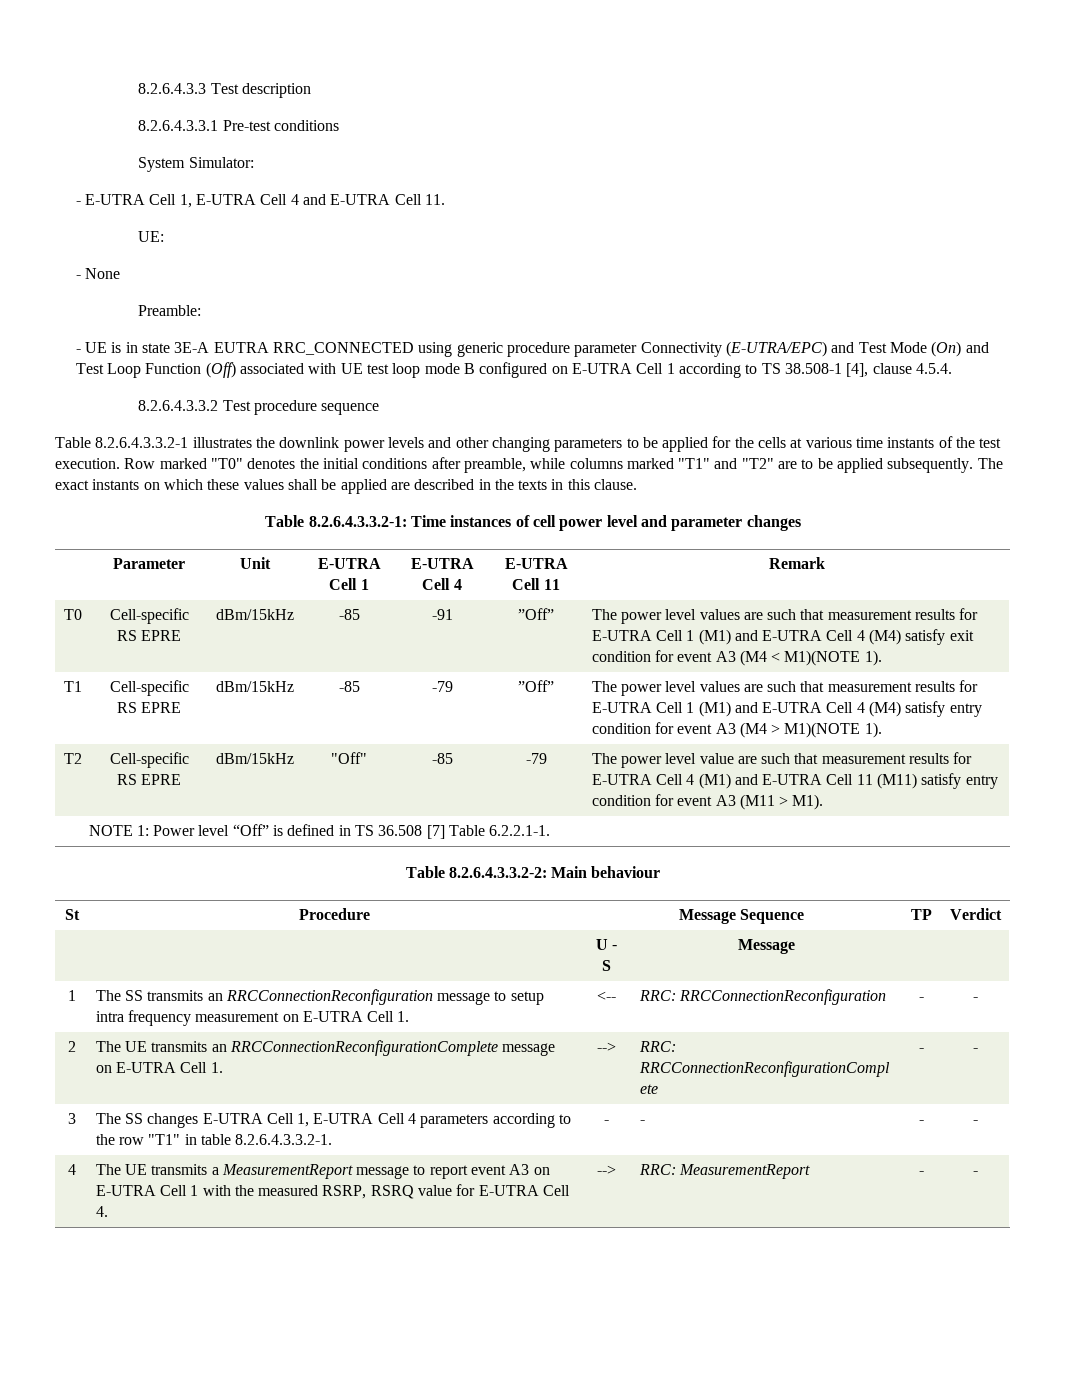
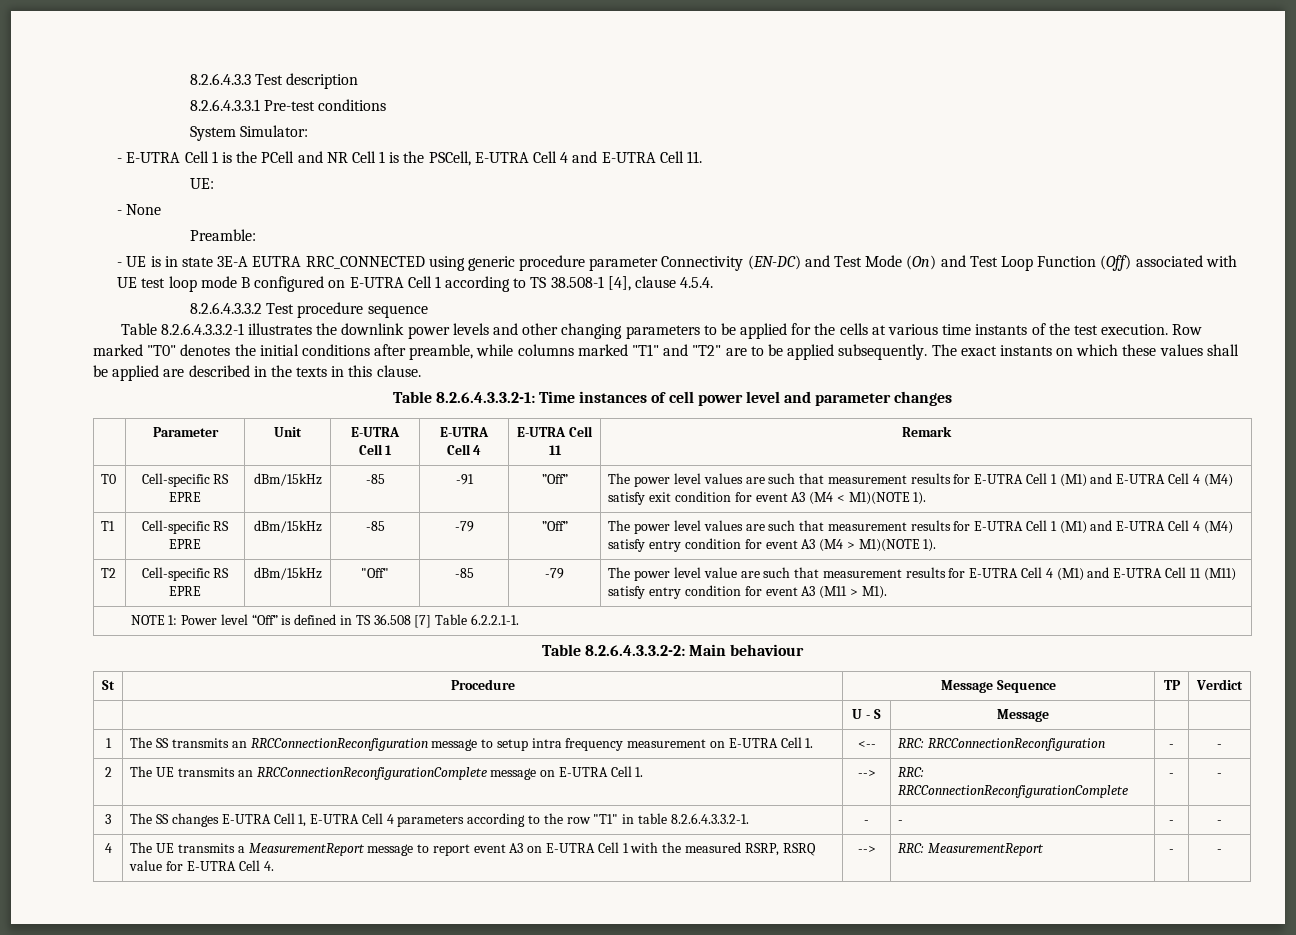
- - E-UTRA Cell 1, E-UTRA Cell 4 and E-UTRA Cell 11.
+ - E-UTRA Cell 1 is the PCell and NR Cell 1 is the PSCell, E-UTRA Cell 4 and E-UTRA Cell 11.
- - UE is in state 3E-A EUTRA RRC_CONNECTED using generic procedure parameter Connectivity (E-UTRA/EPC) and Test Mode (On) and Test Loop Function (Off) associated with UE test loop mode B configured on E-UTRA Cell 1 according to TS 38.508-1 [4], clause 4.5.4.
+ - UE is in state 3E-A EUTRA RRC_CONNECTED using generic procedure parameter Connectivity (EN-DC) and Test Mode (On) and Test Loop Function (Off) associated with UE test loop mode B configured on E-UTRA Cell 1 according to TS 38.508-1 [4], clause 4.5.4.

